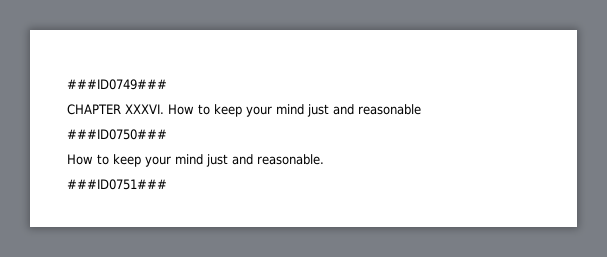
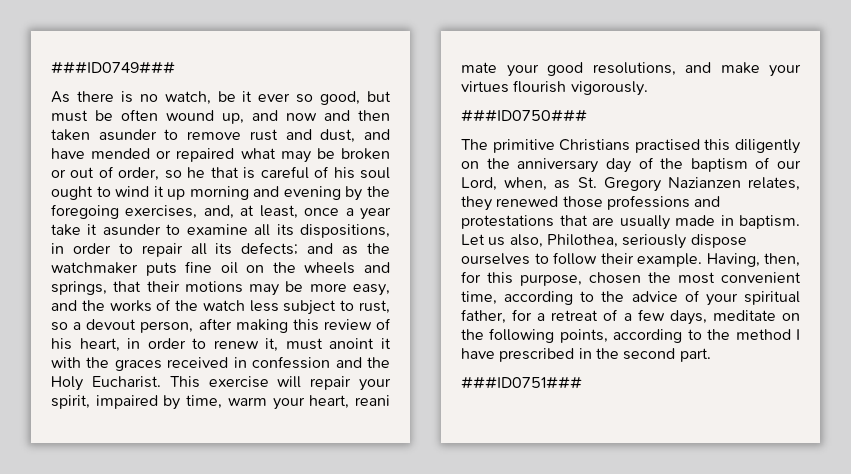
- CHAPTER XXXVI. How to keep your mind just and reasonable
+ As there is no watch, be it ever so good, but must be often wound up, and now and then taken asunder to remove rust and dust, and have mended or repaired what may be broken or out of order, so he that is careful of his soul ought to wind it up morning and evening by the foregoing exercises, and, at least, once a year take it asunder to examine all its dispositions, in order to repair all its defects; and as the watchmaker puts fine oil on the wheels and springs, that their motions may be more easy, and the works of the watch less subject to rust, so a devout person, after making this review of his heart, in order to renew it, must anoint it with the graces received in confession and the Holy Eucharist. This exercise will repair your spirit, impaired by time, warm your heart, reani mate your good resolutions, and make your virtues flourish vigorously.
  ###ID0750###
- How to keep your mind just and reasonable.
+ The primitive Christians practised this diligently on the anniversary day of the baptism of our Lord, when, as St. Gregory Nazianzen relates, they renewed those professions and protestations that are usually made in baptism. Let us also, Philothea, seriously dispose ourselves to follow their example. Having, then, for this purpose, chosen the most convenient time, according to the advice of your spiritual father, for a retreat of a few days, meditate on the following points, according to the method I have prescribed in the second part.

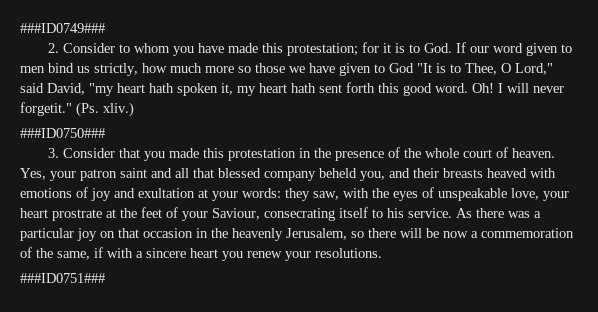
- As there is no watch, be it ever so good, but must be often wound up, and now and then taken asunder to remove rust and dust, and have mended or repaired what may be broken or out of order, so he that is careful of his soul ought to wind it up morning and evening by the foregoing exercises, and, at least, once a year take it asunder to examine all its dispositions, in order to repair all its defects; and as the watchmaker puts fine oil on the wheels and springs, that their motions may be more easy, and the works of the watch less subject to rust, so a devout person, after making this review of his heart, in order to renew it, must anoint it with the graces received in confession and the Holy Eucharist. This exercise will repair your spirit, impaired by time, warm your heart, reani mate your good resolutions, and make your virtues flourish vigorously.
+ 2. Consider to whom you have made this protestation; for it is to God. If our word given to men bind us strictly, how much more so those we have given to God "It is to Thee, O Lord," said David, "my heart hath spoken it, my heart hath sent forth this good word. Oh! I will never forgetit." (Ps. xliv.)
  ###ID0750###
- The primitive Christians practised this diligently on the anniversary day of the baptism of our Lord, when, as St. Gregory Nazianzen relates, they renewed those professions and protestations that are usually made in baptism. Let us also, Philothea, seriously dispose ourselves to follow their example. Having, then, for this purpose, chosen the most convenient time, according to the advice of your spiritual father, for a retreat of a few days, meditate on the following points, according to the method I have prescribed in the second part.
+ 3. Consider that you made this protestation in the presence of the whole court of heaven. Yes, your patron saint and all that blessed company beheld you, and their breasts heaved with emotions of joy and exultation at your words: they saw, with the eyes of unspeakable love, your heart prostrate at the feet of your Saviour, consecrating itself to his service. As there was a particular joy on that occasion in the heavenly Jerusalem, so there will be now a commemoration of the same, if with a sincere heart you renew your resolutions.

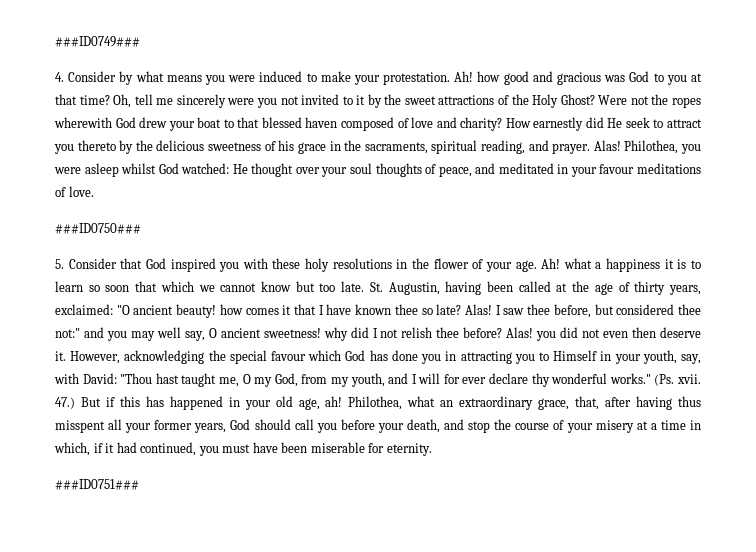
- 2. Consider to whom you have made this protestation; for it is to God. If our word given to men bind us strictly, how much more so those we have given to God "It is to Thee, O Lord," said David, "my heart hath spoken it, my heart hath sent forth this good word. Oh! I will never forgetit." (Ps. xliv.)
+ 4. Consider by what means you were induced to make your protestation. Ah! how good and gracious was God to you at that time? Oh, tell me sincerely were you not invited to it by the sweet attractions of the Holy Ghost? Were not the ropes wherewith God drew your boat to that blessed haven composed of love and charity? How earnestly did He seek to attract you thereto by the delicious sweetness of his grace in the sacraments, spiritual reading, and prayer. Alas! Philothea, you were asleep whilst God watched: He thought over your soul thoughts of peace, and meditated in your favour meditations of love.
  ###ID0750###
- 3. Consider that you made this protestation in the presence of the whole court of heaven. Yes, your patron saint and all that blessed company beheld you, and their breasts heaved with emotions of joy and exultation at your words: they saw, with the eyes of unspeakable love, your heart prostrate at the feet of your Saviour, consecrating itself to his service. As there was a particular joy on that occasion in the heavenly Jerusalem, so there will be now a commemoration of the same, if with a sincere heart you renew your resolutions.
+ 5. Consider that God inspired you with these holy resolutions in the flower of your age. Ah! what a happiness it is to learn so soon that which we cannot know but too late. St. Augustin, having been called at the age of thirty years, exclaimed: "O ancient beauty! how comes it that I have known thee so late? Alas! I saw thee before, but considered thee not:" and you may well say, O ancient sweetness! why did I not relish thee before? Alas! you did not even then deserve it. However, acknowledging the special favour which God has done you in attracting you to Himself in your youth, say, with David: "Thou hast taught me, O my God, from my youth, and I will for ever declare thy wonderful works." (Ps. xvii. 47.) But if this has happened in your old age, ah! Philothea, what an extraordinary grace, that, after having thus misspent all your former years, God should call you before your death, and stop the course of your misery at a time in which, if it had continued, you must have been miserable for eternity.

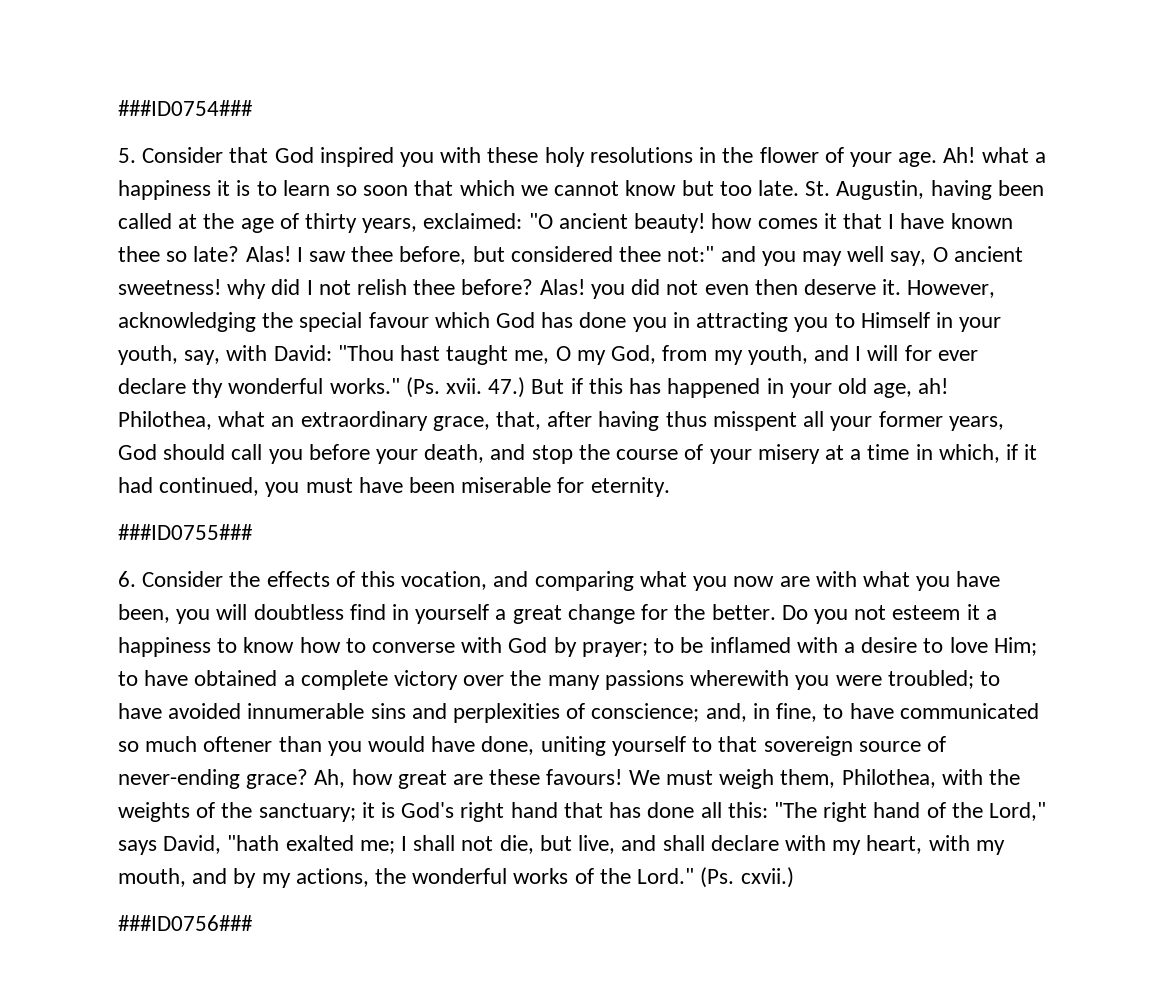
- ###ID0749###
- 4. Consider by what means you were induced to make your protestation. Ah! how good and gracious was God to you at that time? Oh, tell me sincerely were you not invited to it by the sweet attractions of the Holy Ghost? Were not the ropes wherewith God drew your boat to that blessed haven composed of love and charity? How earnestly did He seek to attract you thereto by the delicious sweetness of his grace in the sacraments, spiritual reading, and prayer. Alas! Philothea, you were asleep whilst God watched: He thought over your soul thoughts of peace, and meditated in your favour meditations of love.
- ###ID0750###
+ ###ID0754###
- ###ID0751###
+ ###ID0755###
+ 6. Consider the effects of this vocation, and comparing what you now are with what you have been, you will doubtless find in yourself a great change for the better. Do you not esteem it a happiness to know how to converse with God by prayer; to be inflamed with a desire to love Him; to have obtained a complete victory over the many passions wherewith you were troubled; to have avoided innumerable sins and perplexities of conscience; and, in fine, to have communicated so much oftener than you would have done, uniting yourself to that sovereign source of never-ending grace? Ah, how great are these favours! We must weigh them, Philothea, with the weights of the sanctuary; it is God's right hand that has done all this: "The right hand of the Lord," says David, "hath exalted me; I shall not die, but live, and shall declare with my heart, with my mouth, and by my actions, the wonderful works of the Lord." (Ps. cxvii.)
+ ###ID0756###

